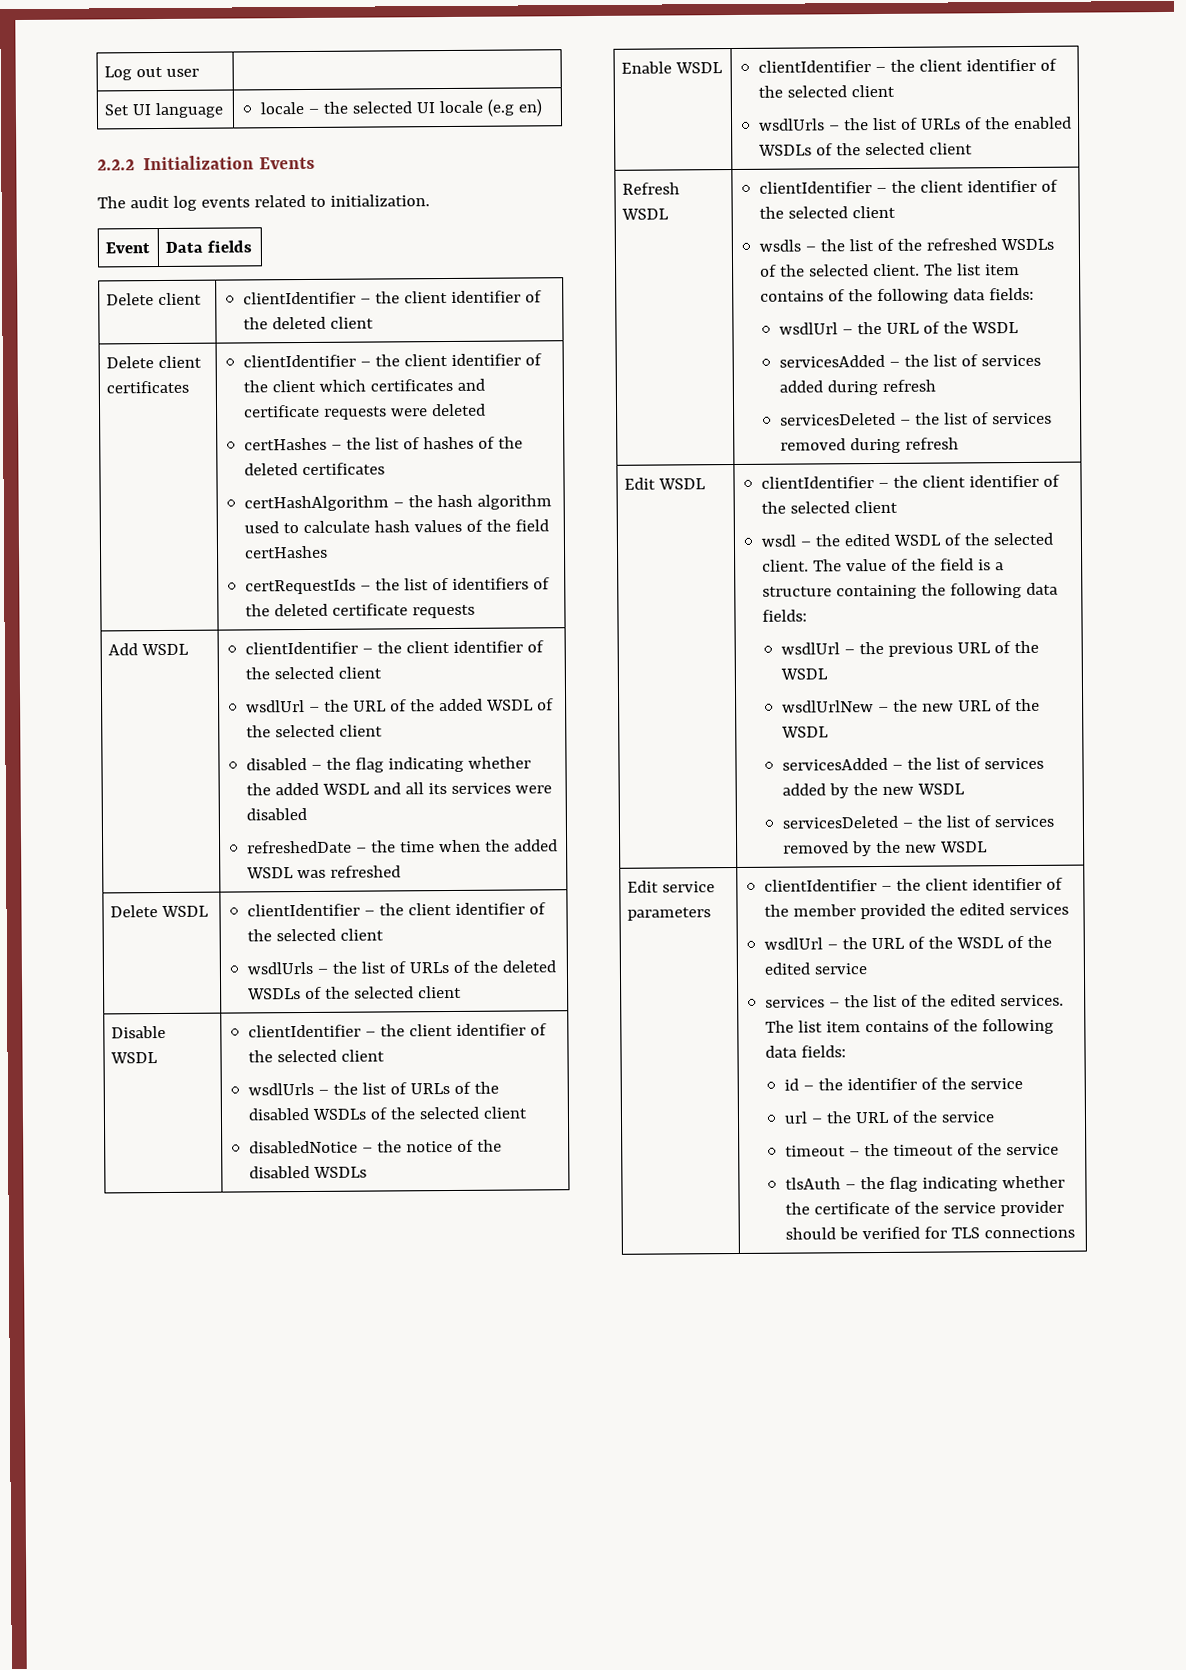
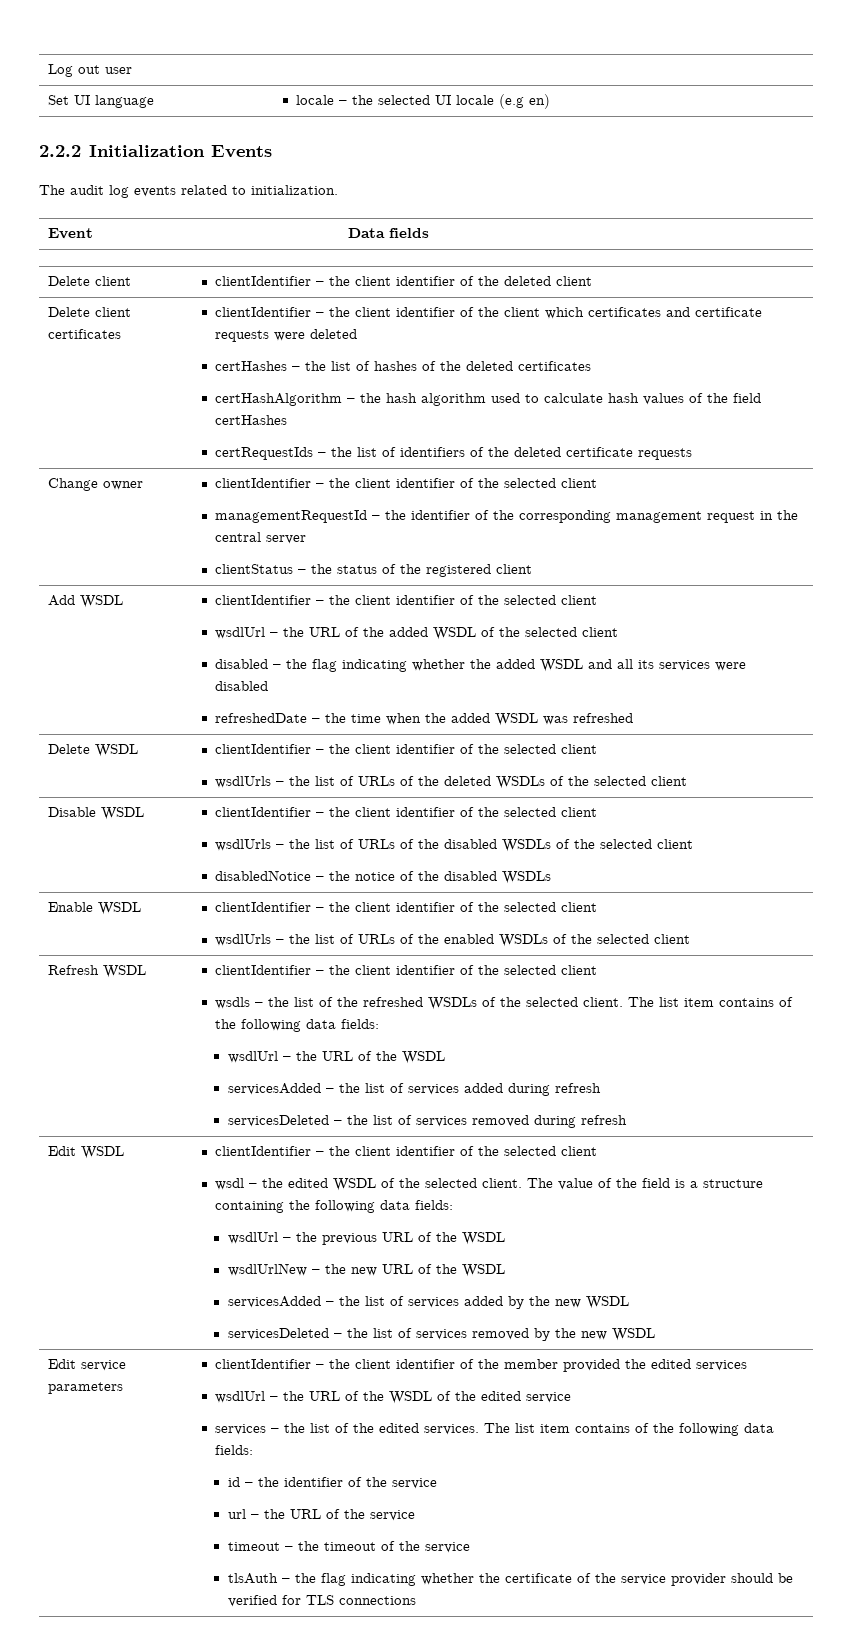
+ Change owner | clientIdentifier – the client identifier of the selected client
+ managementRequestId – the identifier of the corresponding management request in the central server
+ clientStatus – the status of the registered client

